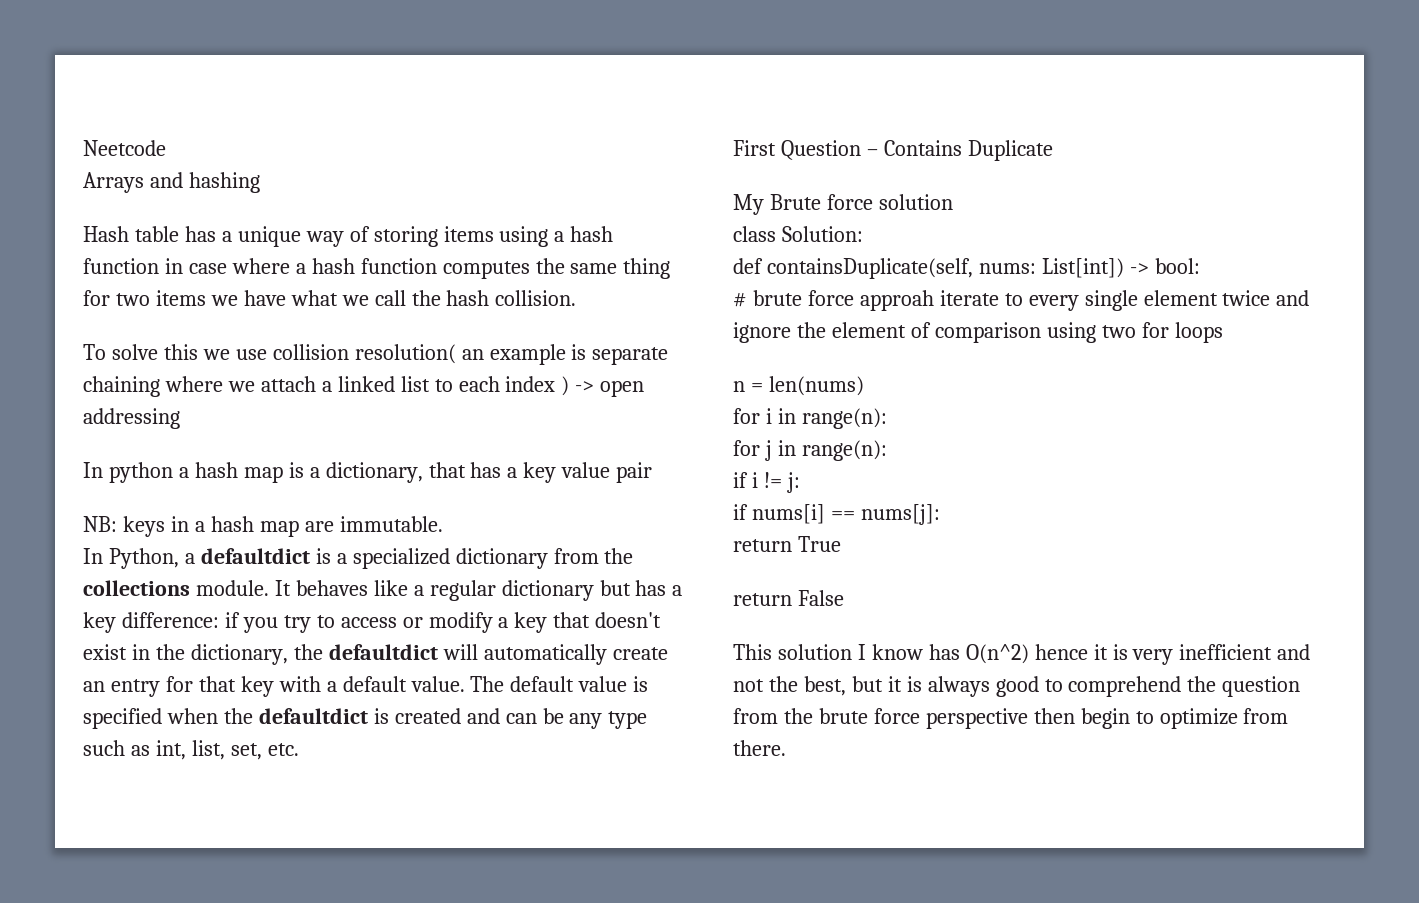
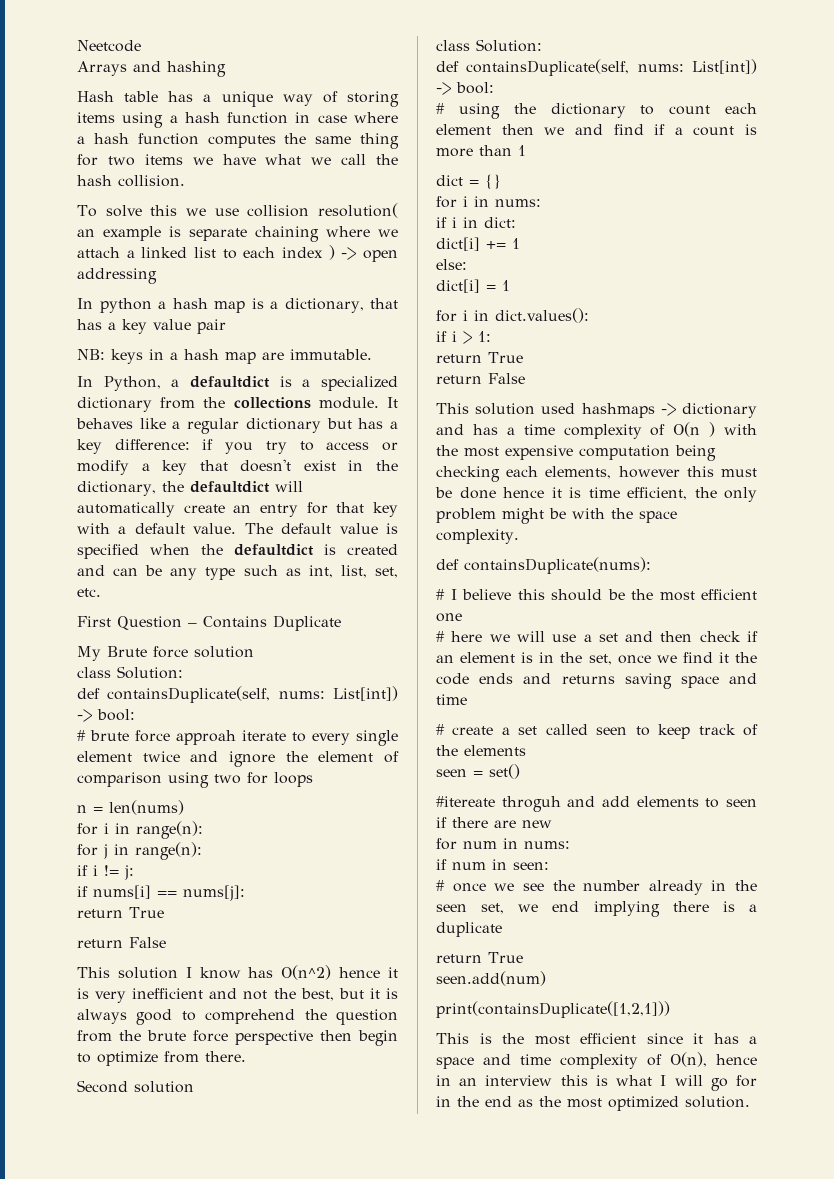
+ Second solution
+ class Solution:
+ def containsDuplicate(self, nums: List[int]) -> bool:
+ # using the dictionary to count each element then we and find if a count is more than 1
+ dict = {}
+ for i in nums:
+ if i in dict:
+ dict[i] += 1
+ else:
+ dict[i] = 1
+ for i in dict.values():
+ if i > 1:
+ return True
+ return False
+ This solution used hashmaps -> dictionary and has a time complexity of O(n ) with the most expensive computation being checking each elements, however this must be done hence it is time efficient, the only problem might be with the space complexity.
+ def containsDuplicate(nums):
+ # I believe this should be the most efficient one
+ # here we will use a set and then check if an element is in the set, once we find it the code ends and returns saving space and time
+ # create a set called seen to keep track of the elements
+ seen = set()
+ #itereate throguh and add elements to seen if there are new
+ for num in nums:
+ if num in seen:
+ # once we see the number already in the seen set, we end implying there is a duplicate
+ return True
+ seen.add(num)
+ print(containsDuplicate([1,2,1]))
+ This is the most efficient since it has a space and time complexity of O(n), hence in an interview this is what I will go for in the end as the most optimized solution.

